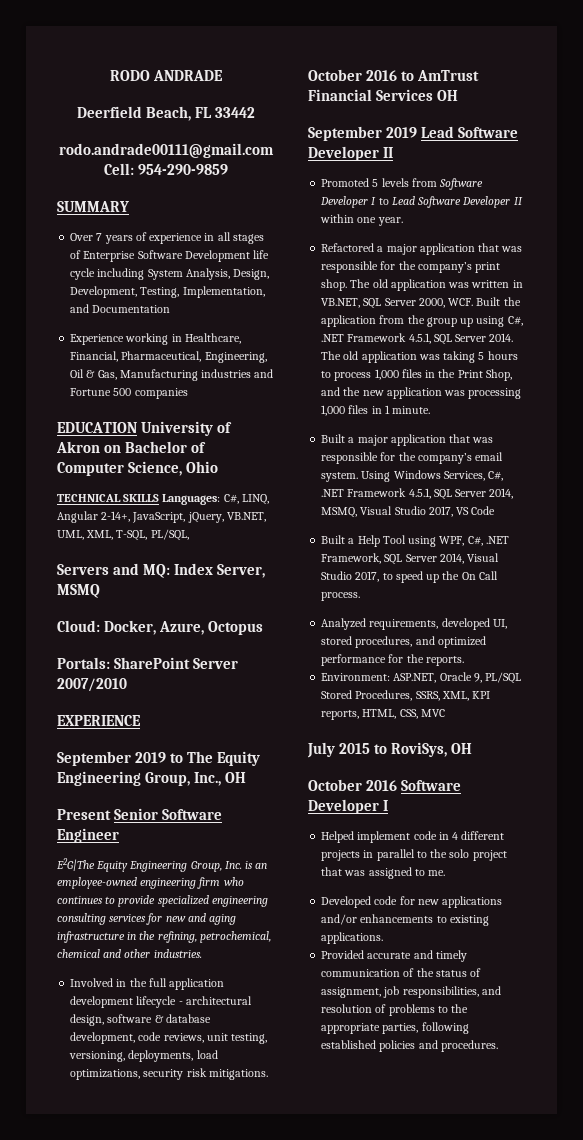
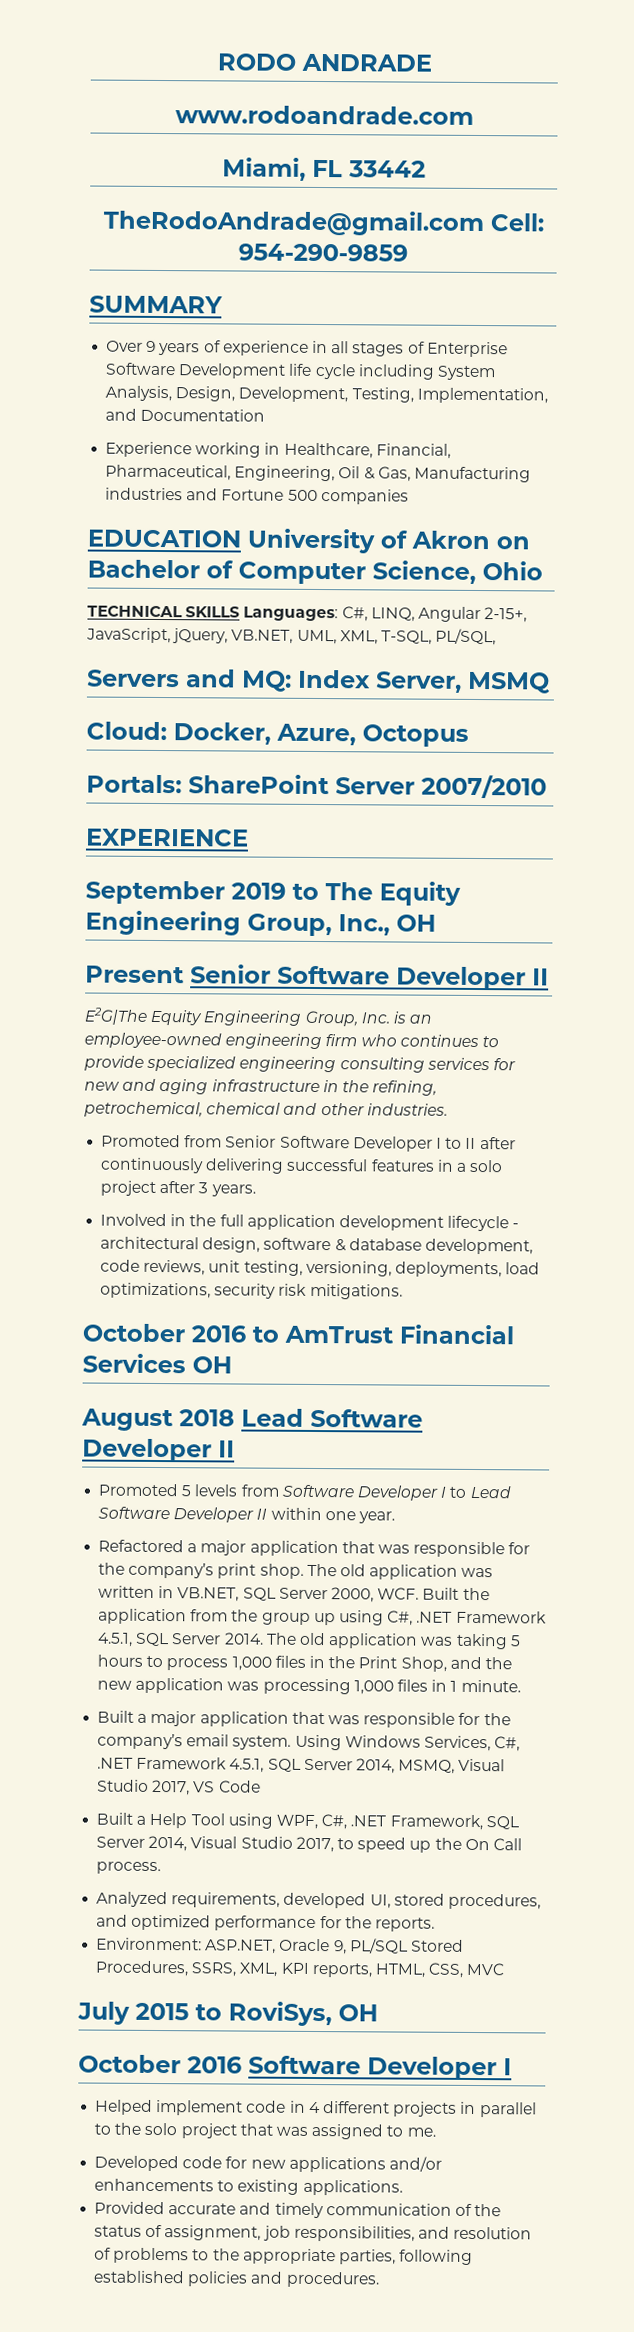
- Deerfield Beach, FL 33442
+ www.rodoandrade.com
+ Miami, FL 33442
- rodo.andrade00111@gmail.com Cell: 954-290-9859
+ TheRodoAndrade@gmail.com Cell: 954-290-9859
- Over 7 years of experience in all stages of Enterprise Software Development life cycle including System Analysis, Design, Development, Testing, Implementation, and Documentation
+ Over 9 years of experience in all stages of Enterprise Software Development life cycle including System Analysis, Design, Development, Testing, Implementation, and Documentation
- TECHNICAL SKILLS Languages: C#, LINQ, Angular 2-14+, JavaScript, jQuery, VB.NET, UML, XML, T-SQL, PL/SQL,
+ TECHNICAL SKILLS Languages: C#, LINQ, Angular 2-15+, JavaScript, jQuery, VB.NET, UML, XML, T-SQL, PL/SQL,
- Present Senior Software Engineer
+ Present Senior Software Developer II
+ Promoted from Senior Software Developer I to II after continuously delivering successful features in a solo project after 3 years.
- September 2019 Lead Software Developer II
+ August 2018 Lead Software Developer II

